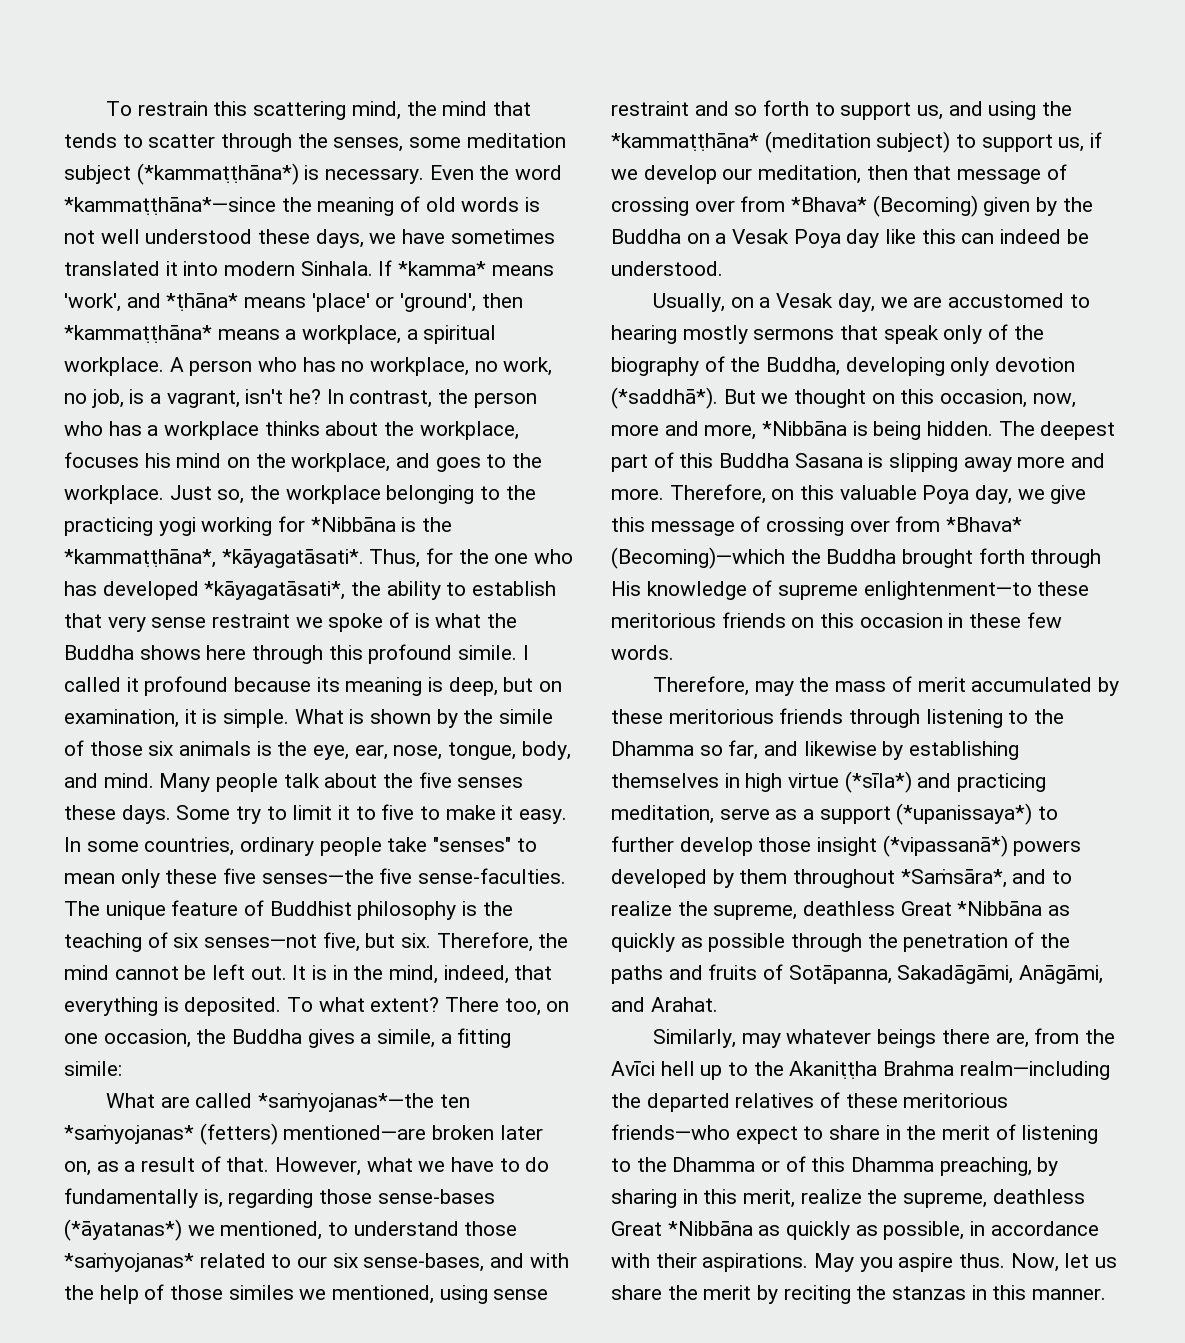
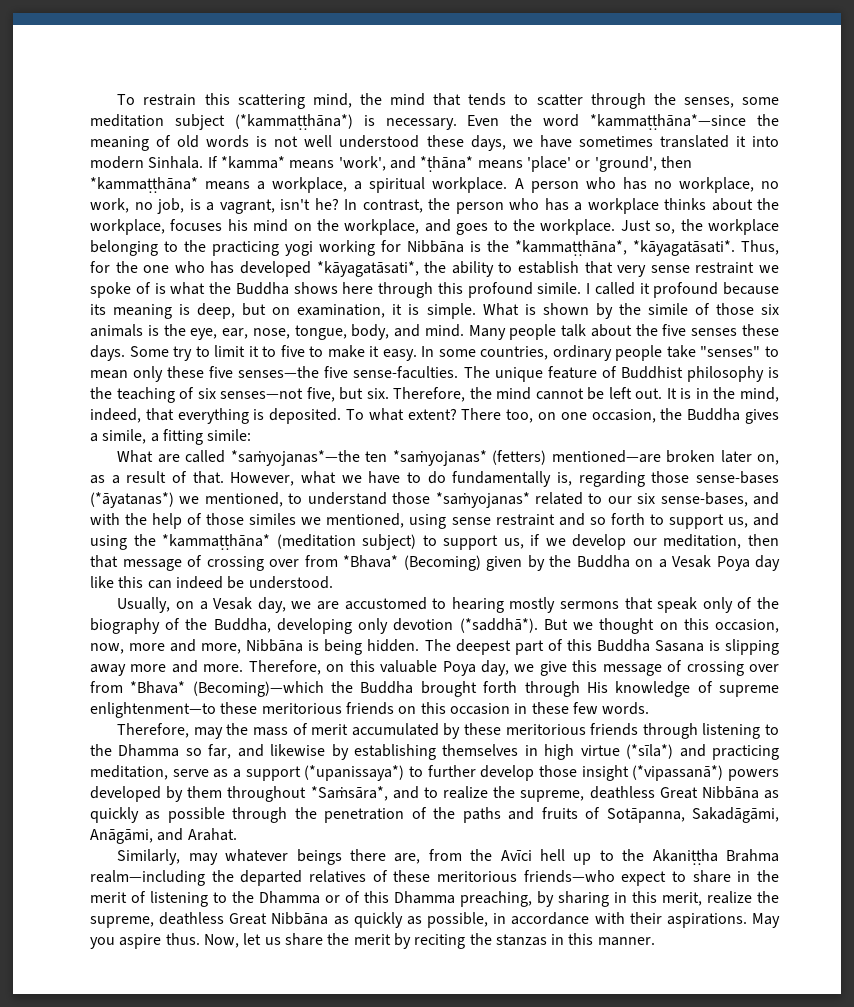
- Just so, the workplace belonging to the practicing yogi working for *Nibbāna is the *kammaṭṭhāna*, *kāyagatāsati*.
+ Just so, the workplace belonging to the practicing yogi working for Nibbāna is the *kammaṭṭhāna*, *kāyagatāsati*.
- But we thought on this occasion, now, more and more, *Nibbāna is being hidden.
+ But we thought on this occasion, now, more and more, Nibbāna is being hidden.
- Therefore, may the mass of merit accumulated by these meritorious friends through listening to the Dhamma so far, and likewise by establishing themselves in high virtue (*sīla*) and practicing meditation, serve as a support (*upanissaya*) to further develop those insight (*vipassanā*) powers developed by them throughout *Saṁsāra*, and to realize the supreme, deathless Great *Nibbāna as quickly as possible through the penetration of the paths and fruits of Sotāpanna, Sakadāgāmi, Anāgāmi, and Arahat.
+ Therefore, may the mass of merit accumulated by these meritorious friends through listening to the Dhamma so far, and likewise by establishing themselves in high virtue (*sīla*) and practicing meditation, serve as a support (*upanissaya*) to further develop those insight (*vipassanā*) powers developed by them throughout *Saṁsāra*, and to realize the supreme, deathless Great Nibbāna as quickly as possible through the penetration of the paths and fruits of Sotāpanna, Sakadāgāmi, Anāgāmi, and Arahat.
- Similarly, may whatever beings there are, from the Avīci hell up to the Akaniṭṭha Brahma realm—including the departed relatives of these meritorious friends—who expect to share in the merit of listening to the Dhamma or of this Dhamma preaching, by sharing in this merit, realize the supreme, deathless Great *Nibbāna as quickly as possible, in accordance with their aspirations.
+ Similarly, may whatever beings there are, from the Avīci hell up to the Akaniṭṭha Brahma realm—including the departed relatives of these meritorious friends—who expect to share in the merit of listening to the Dhamma or of this Dhamma preaching, by sharing in this merit, realize the supreme, deathless Great Nibbāna as quickly as possible, in accordance with their aspirations.

